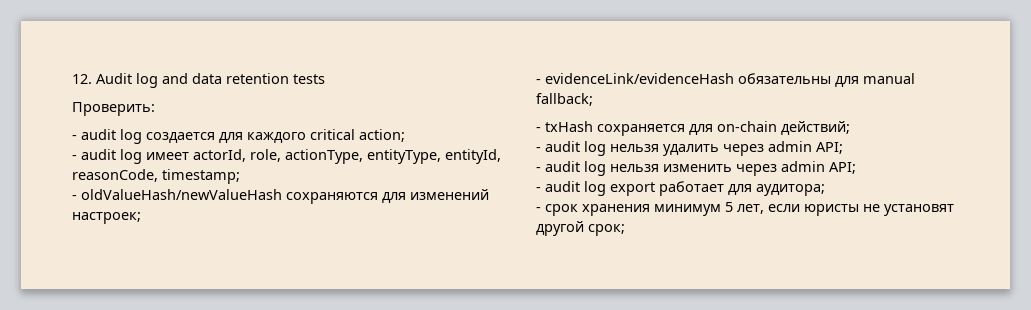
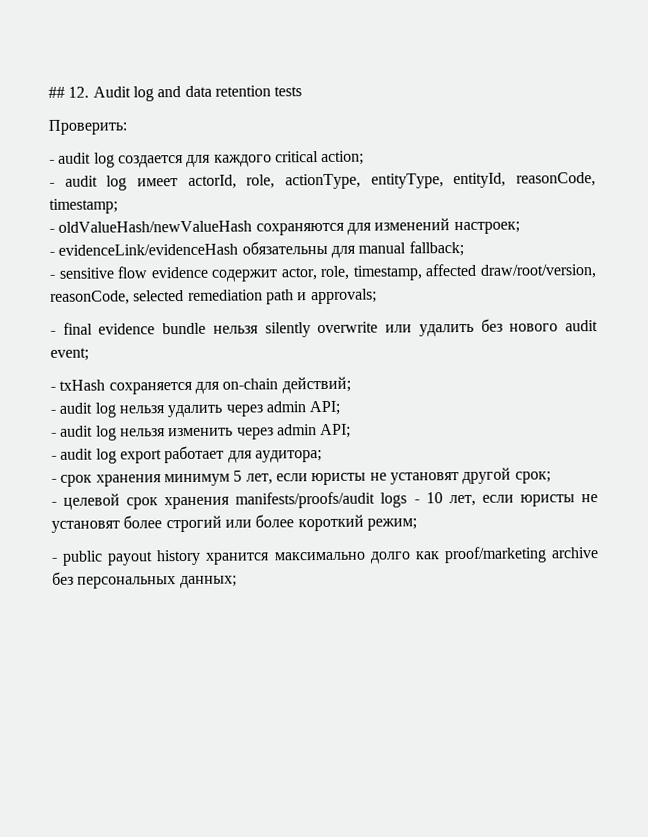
- 12. Audit log and data retention tests
+ ## 12. Audit log and data retention tests
+ - sensitive flow evidence содержит actor, role, timestamp, affected draw/root/version, reasonCode, selected remediation path и approvals;
+ - final evidence bundle нельзя silently overwrite или удалить без нового audit event;
+ - целевой срок хранения manifests/proofs/audit logs - 10 лет, если юристы не установят более строгий или более короткий режим;
+ - public payout history хранится максимально долго как proof/marketing archive без персональных данных;

